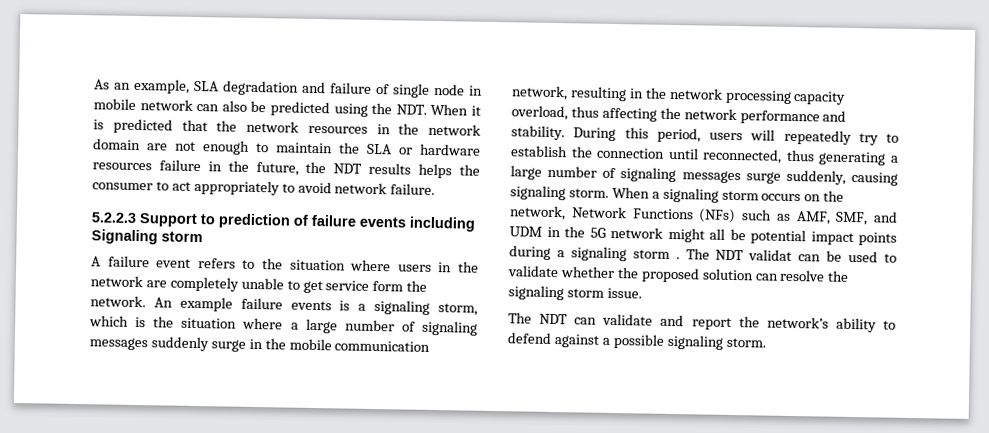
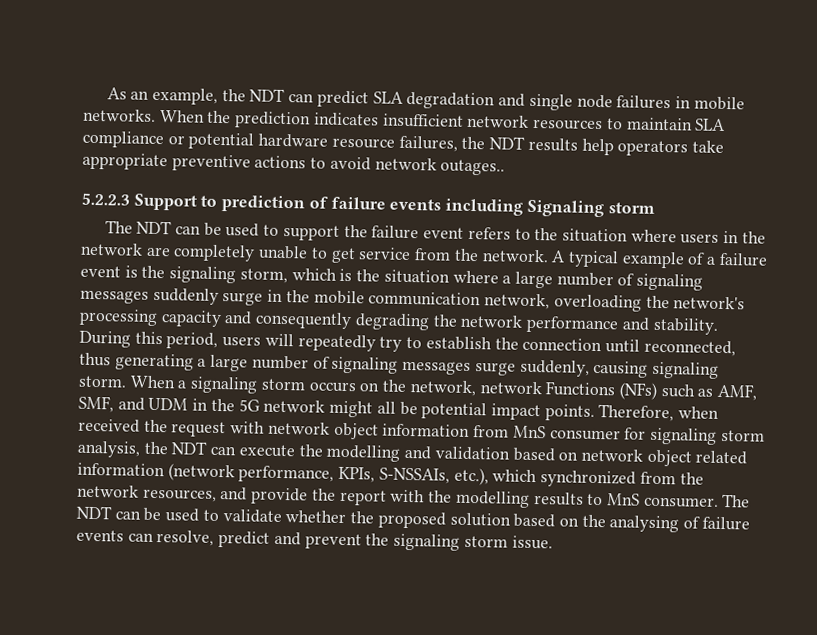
- As an example, SLA degradation and failure of single node in mobile network can also be predicted using the NDT. When it is predicted that the network resources in the network domain are not enough to maintain the SLA or hardware resources failure in the future, the NDT results helps the consumer to act appropriately to avoid network failure.
+ As an example, the NDT can predict SLA degradation and single node failures in mobile networks. When the prediction indicates insufficient network resources to maintain SLA compliance or potential hardware resource failures, the NDT results help operators take appropriate preventive actions to avoid network outages..
- A failure event refers to the situation where users in the network are completely unable to get service form the network.
+ The NDT can be used to support the failure event refers to the situation where users in the network are completely unable to get service from the network.
- An example failure events is a signaling storm, which is the situation where a large number of signaling messages suddenly surge in the mobile communication network, resulting in the network processing capacity overload, thus affecting the network performance and stability.
+ A typical example of a failure event is the signaling storm, which is the situation where a large number of signaling messages suddenly surge in the mobile communication network, overloading the network's processing capacity and consequently degrading the network performance and stability.
- When a signaling storm occurs on the network, Network Functions (NFs) such as AMF, SMF, and UDM in the 5G network might all be potential impact points during a signaling storm . The NDT validat can be used to validate whether the proposed solution can resolve the signaling storm issue.
- The NDT can validate and report the network’s ability to defend against a possible signaling storm.
+ When a signaling storm occurs on the network, network Functions (NFs) such as AMF, SMF, and UDM in the 5G network might all be potential impact points. Therefore, when received the request with network object information from MnS consumer for signaling storm analysis, the NDT can execute the modelling and validation based on network object related information (network performance, KPIs, S-NSSAIs, etc.), which synchronized from the network resources, and provide the report with the modelling results to MnS consumer. The NDT can be used to validate whether the proposed solution based on the analysing of failure events can resolve, predict and prevent the signaling storm issue.

